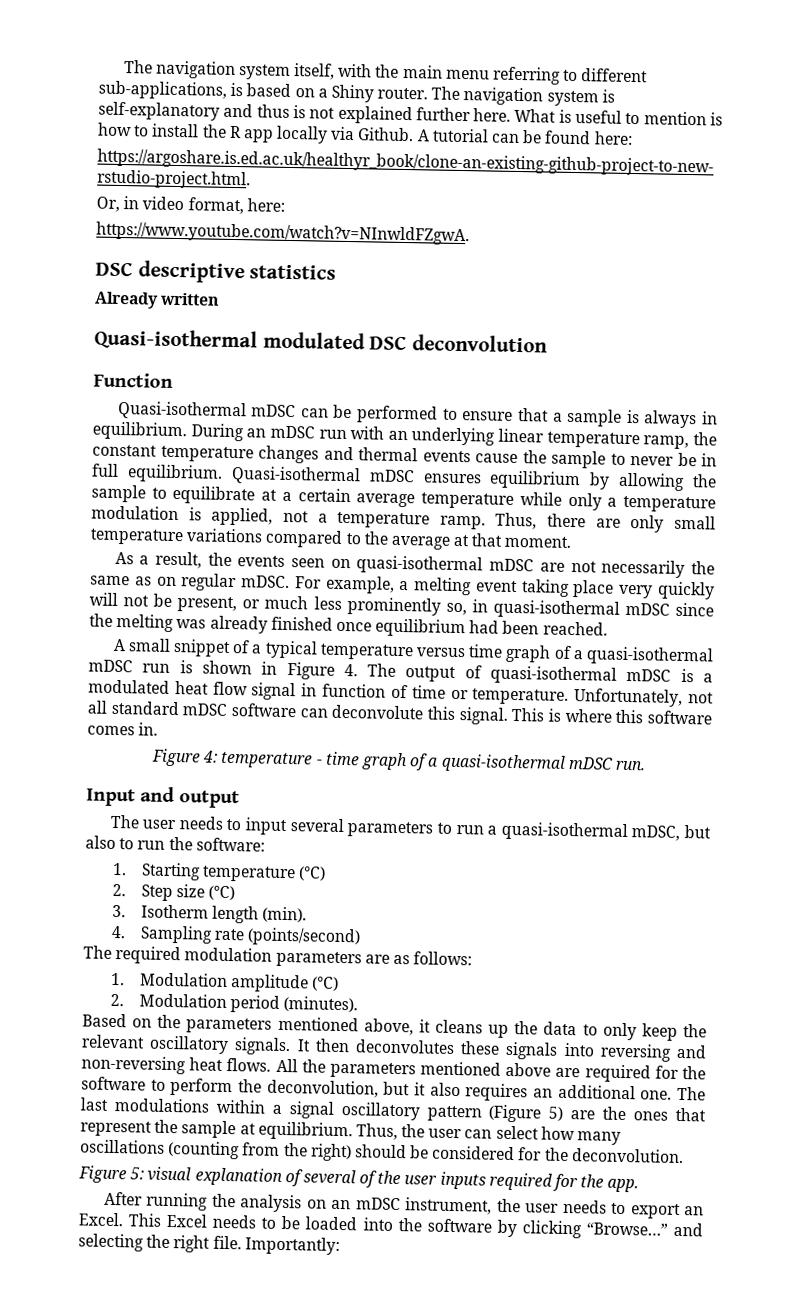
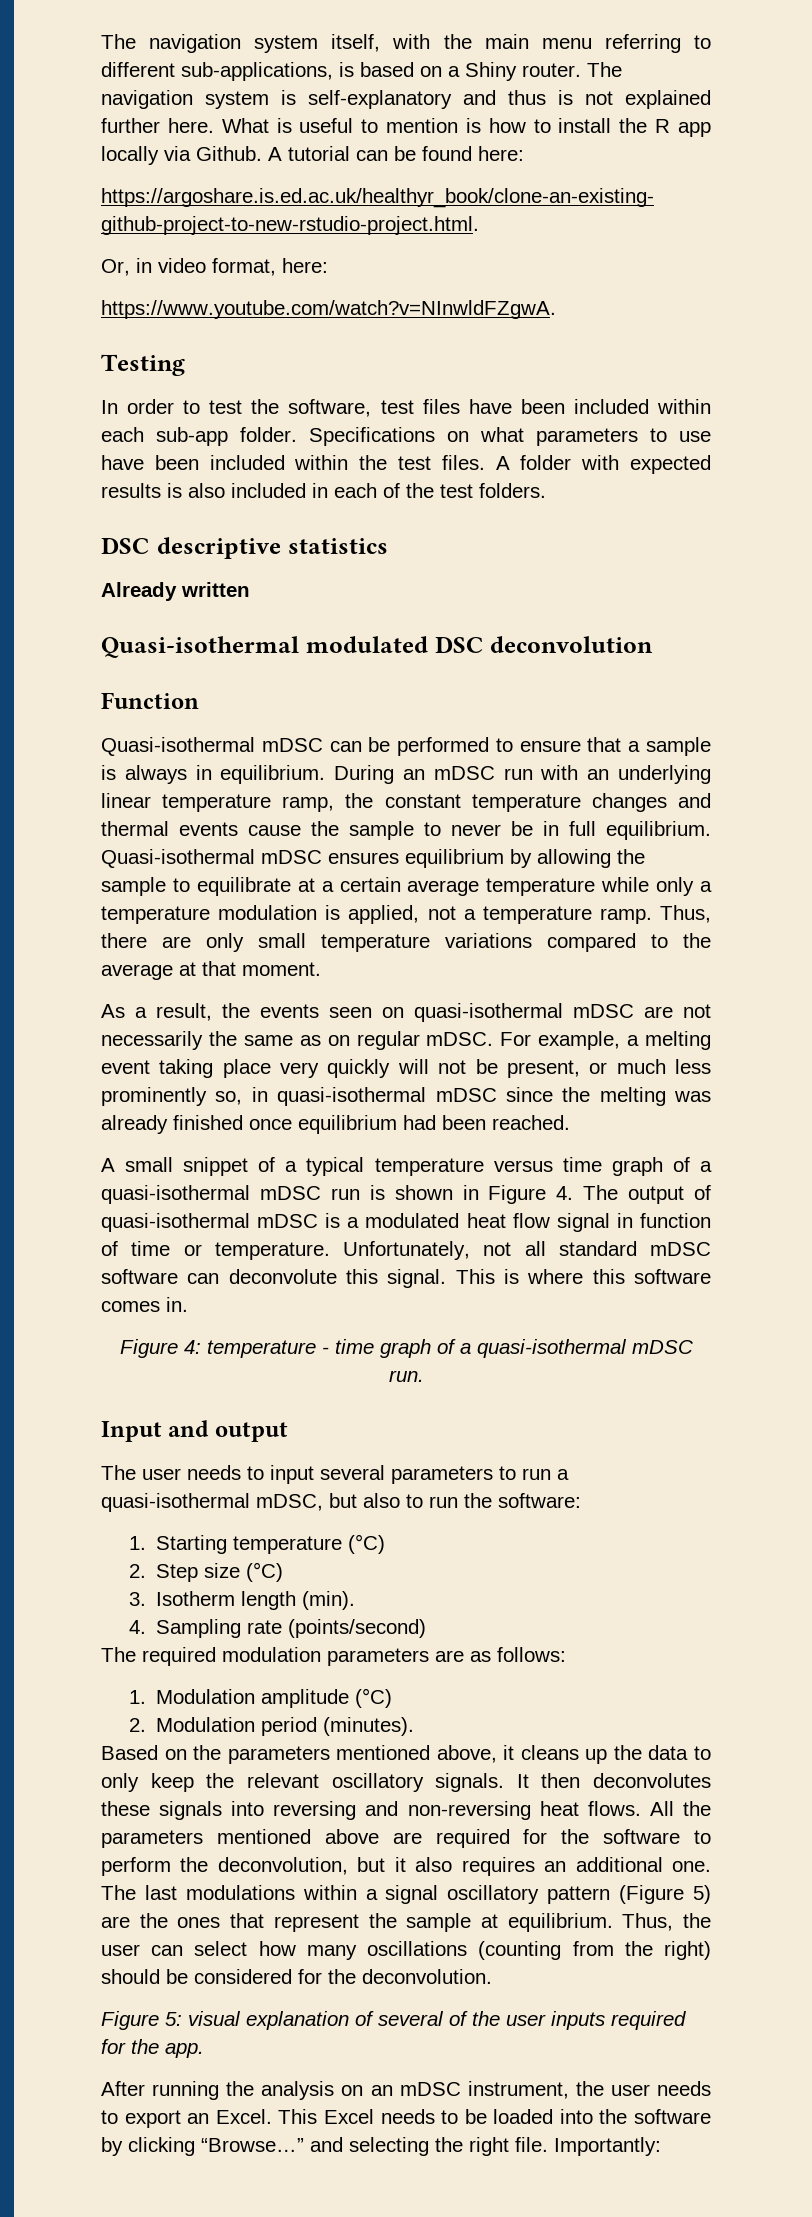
+ Testing
+ In order to test the software, test files have been included within each sub-app folder. Specifications on what parameters to use have been included within the test files. A folder with expected results is also included in each of the test folders.

